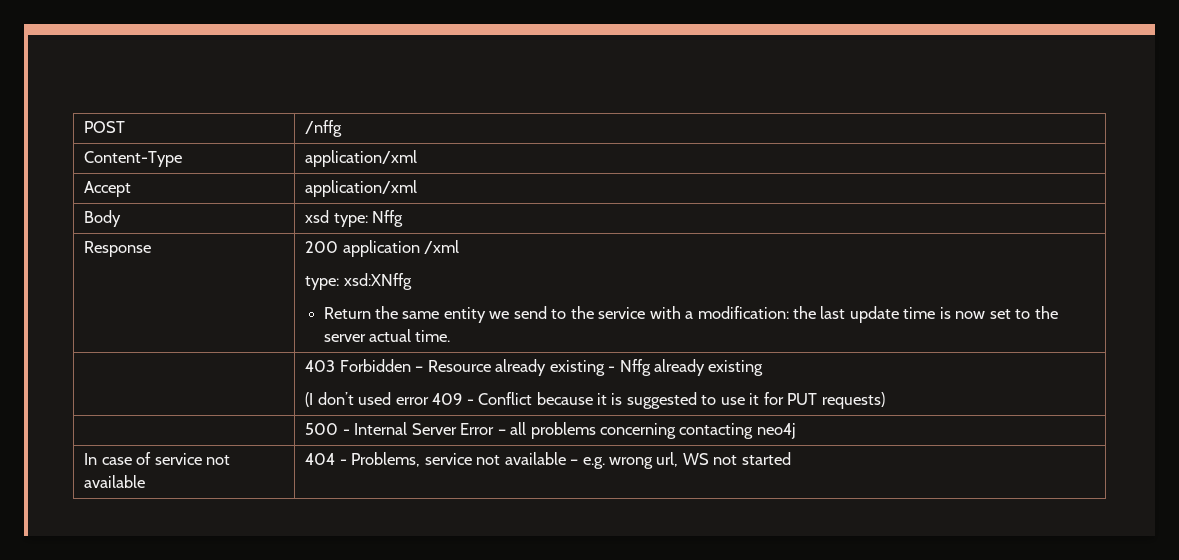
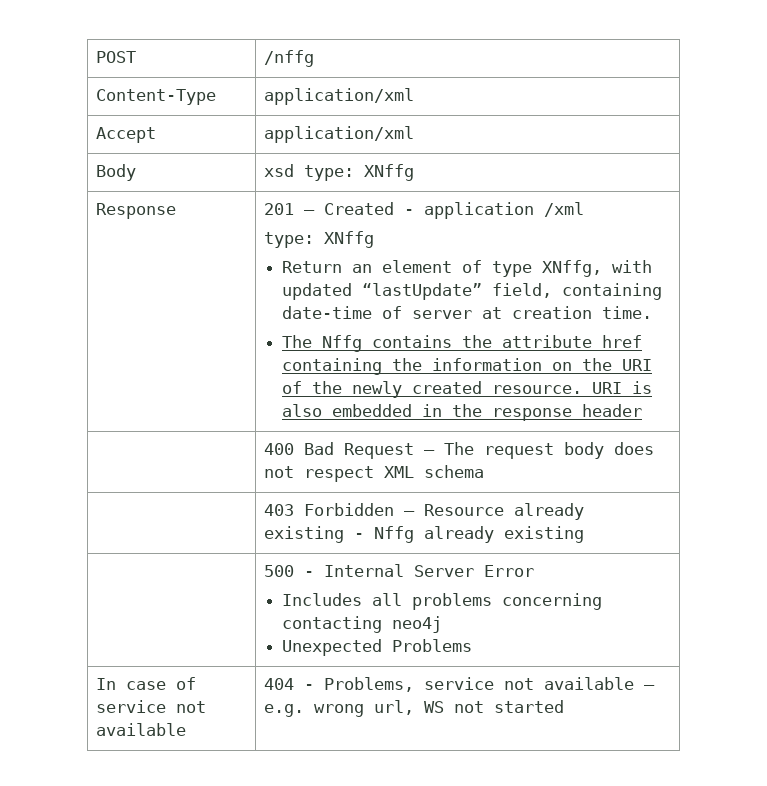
- Body | xsd type: Nffg
+ Body | xsd type: XNffg
- 200 application /xml
- type: xsd:XNffg
+ 201 – Created - application /xml
+ type: XNffg
- Return the same entity we send to the service with a modification: the last update time is now set to the server actual time.
+ Return an element of type XNffg, with updated “lastUpdate” field, containing date-time of server at creation time.
+ The Nffg contains the attribute href containing the information on the URI of the newly created resource. URI is also embedded in the response header
+ | 400 Bad Request – The request body does not respect XML schema
  | 403 Forbidden – Resource already existing - Nffg already existing
- (I don’t used error 409 - Conflict because it is suggested to use it for PUT requests)
- | 500 - Internal Server Error – all problems concerning contacting neo4j
+ | 500 - Internal Server Error
+ Includes all problems concerning contacting neo4j
+ Unexpected Problems

